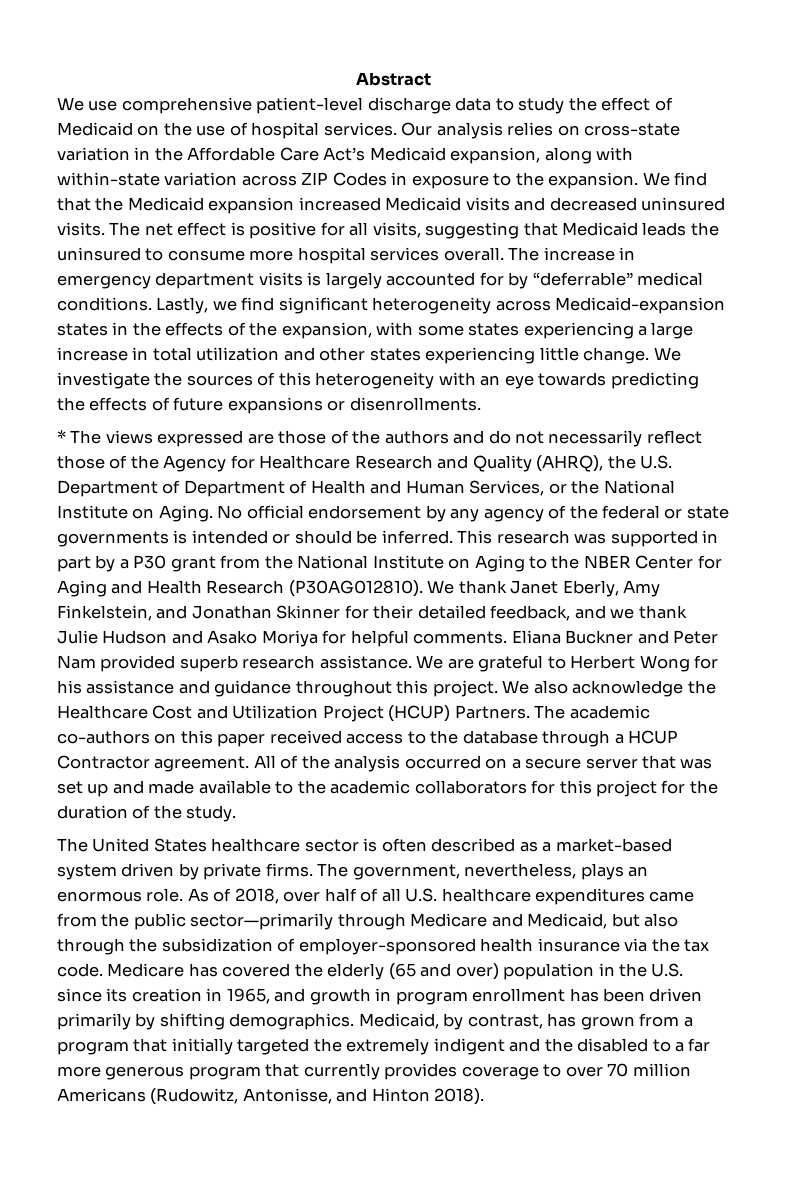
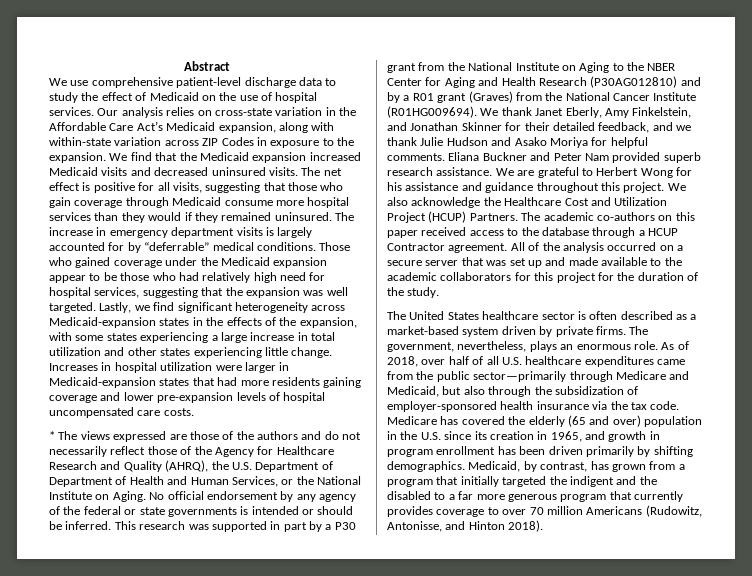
- The net effect is positive for all visits, suggesting that Medicaid leads the uninsured to consume more hospital services overall.
+ The net effect is positive for all visits, suggesting that those who gain coverage through Medicaid consume more hospital services than they would if they remained uninsured.
+ Those who gained coverage under the Medicaid expansion appear to be those who had relatively high need for hospital services, suggesting that the expansion was well targeted.
- We investigate the sources of this heterogeneity with an eye towards predicting the effects of future expansions or disenrollments.
+ Increases in hospital utilization were larger in Medicaid-expansion states that had more residents gaining coverage and lower pre-expansion levels of hospital uncompensated care costs.
- This research was supported in part by a P30 grant from the National Institute on Aging to the NBER Center for Aging and Health Research (P30AG012810).
+ This research was supported in part by a P30 grant from the National Institute on Aging to the NBER Center for Aging and Health Research (P30AG012810) and by a R01 grant (Graves) from the National Cancer Institute (R01HG009694).
- Medicaid, by contrast, has grown from a program that initially targeted the extremely indigent and the disabled to a far more generous program that currently provides coverage to over 70 million Americans (Rudowitz, Antonisse, and Hinton 2018).
+ Medicaid, by contrast, has grown from a program that initially targeted the indigent and the disabled to a far more generous program that currently provides coverage to over 70 million Americans (Rudowitz, Antonisse, and Hinton 2018).

